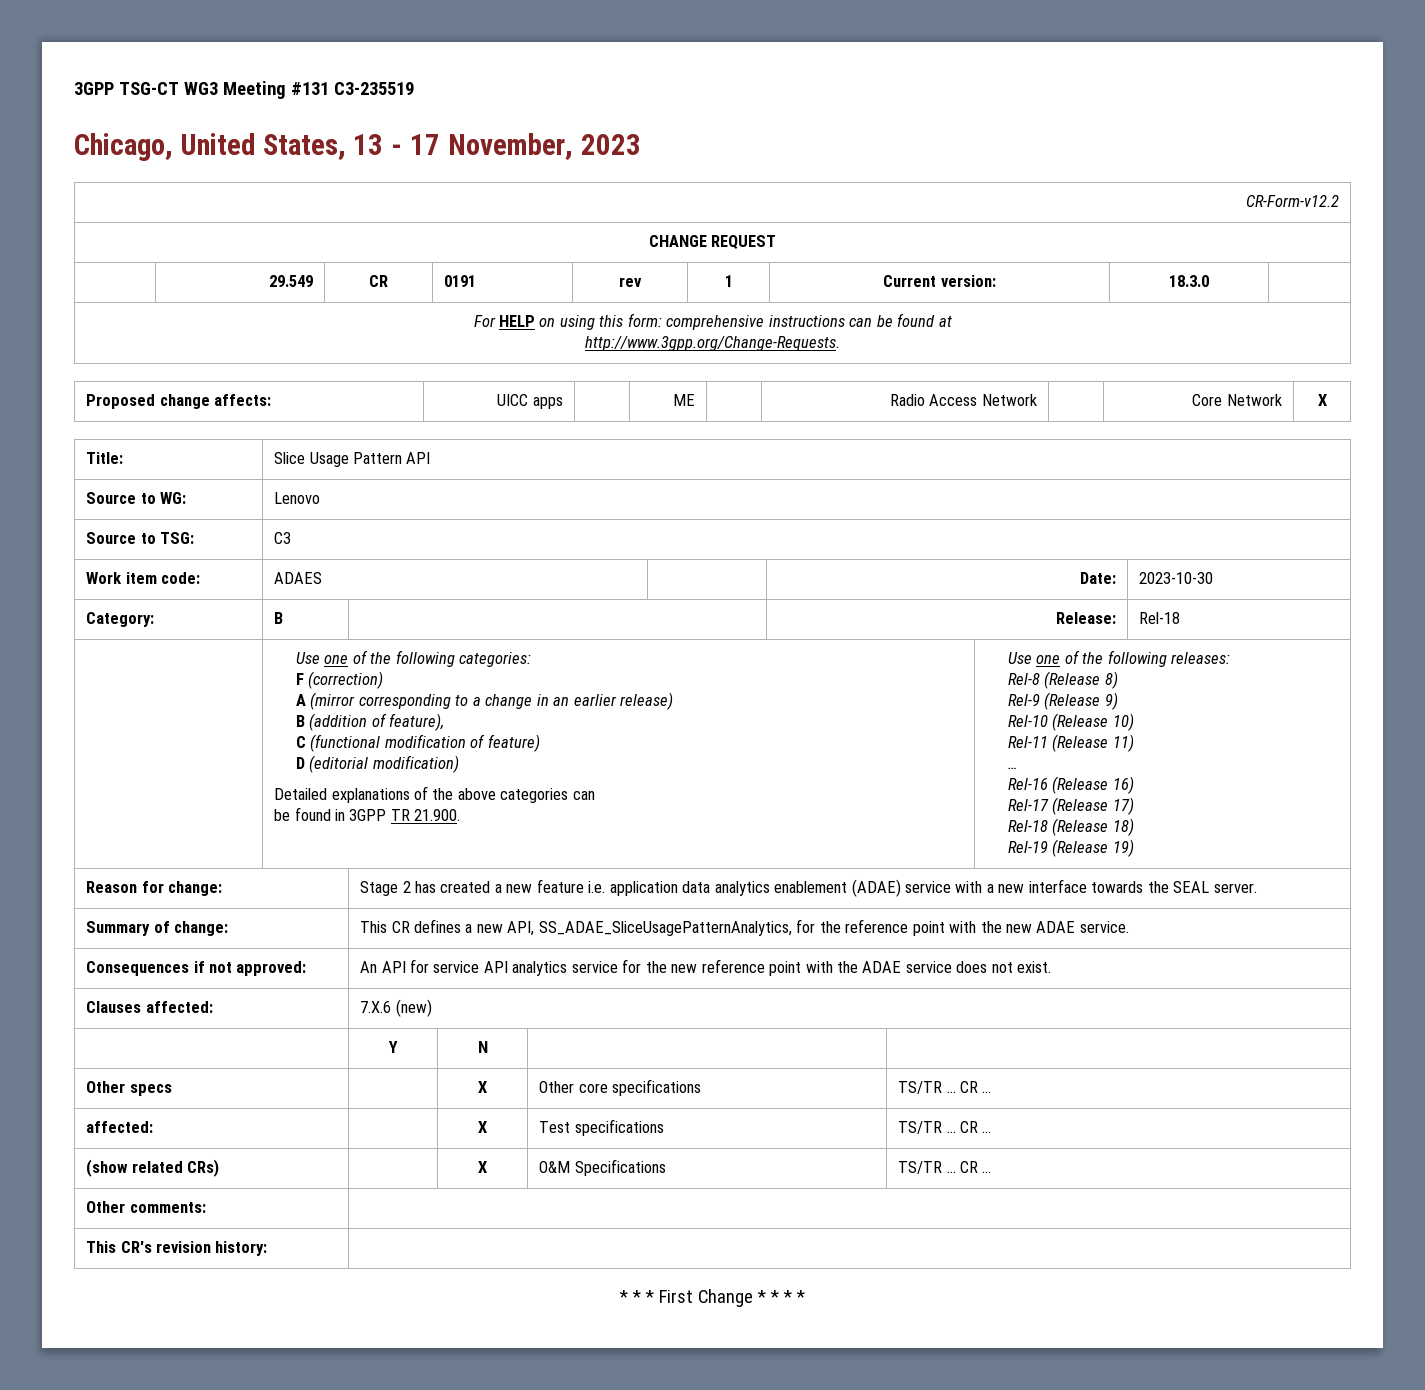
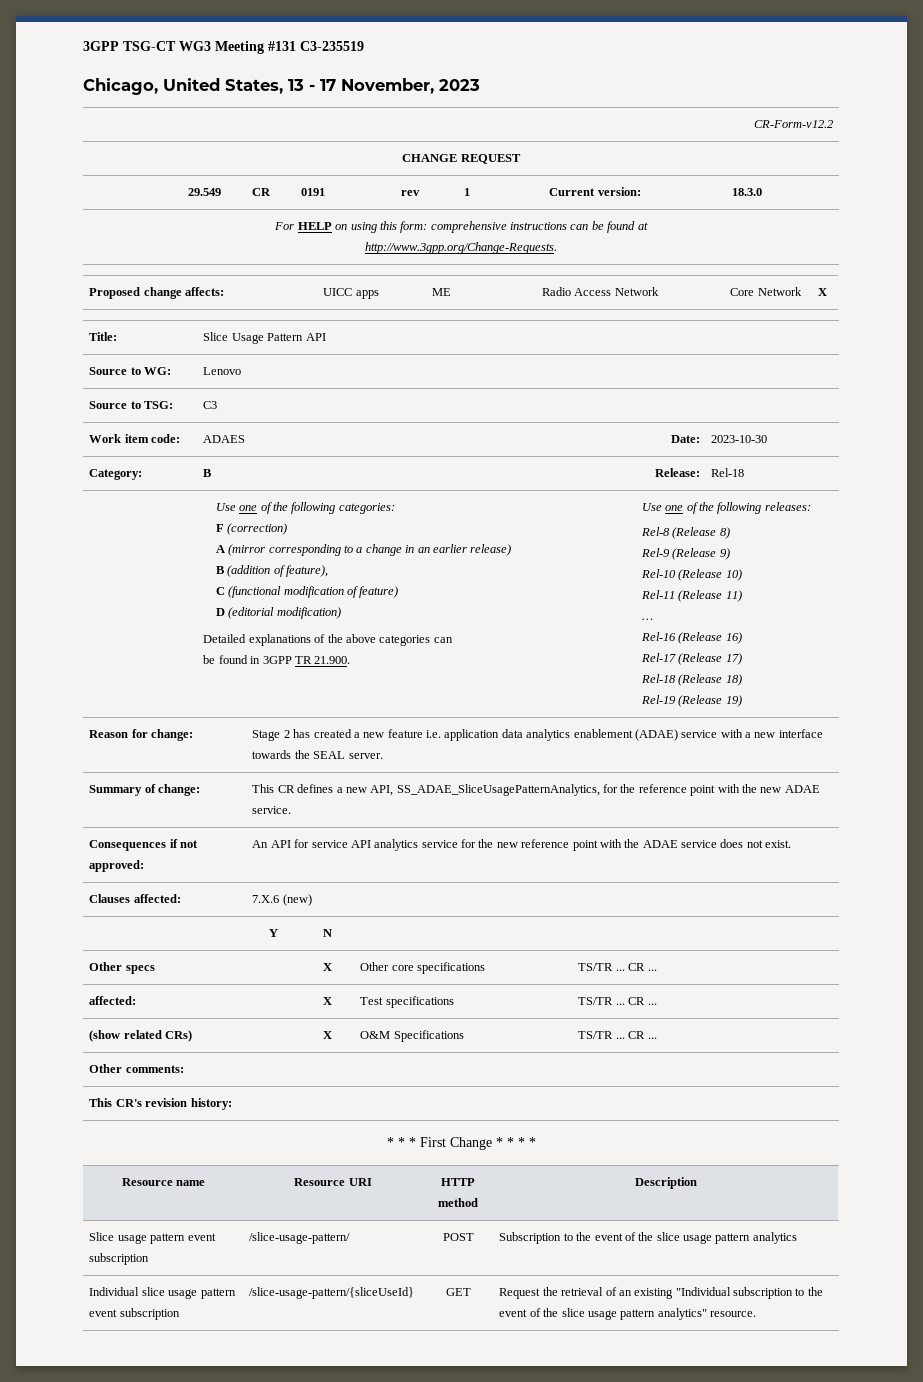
+ Resource name | Resource URI | HTTP method | Description
+ Slice usage pattern event subscription | /slice-usage-pattern/ | POST | Subscription to the event of the slice usage pattern analytics
+ Individual slice usage pattern event subscription | /slice-usage-pattern/{sliceUseId} | GET | Request the retrieval of an existing "Individual subscription to the event of the slice usage pattern analytics" resource.

